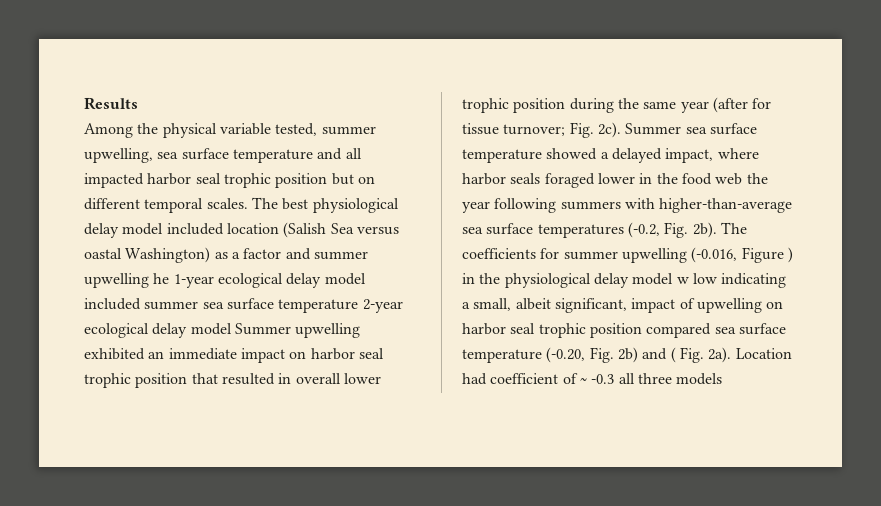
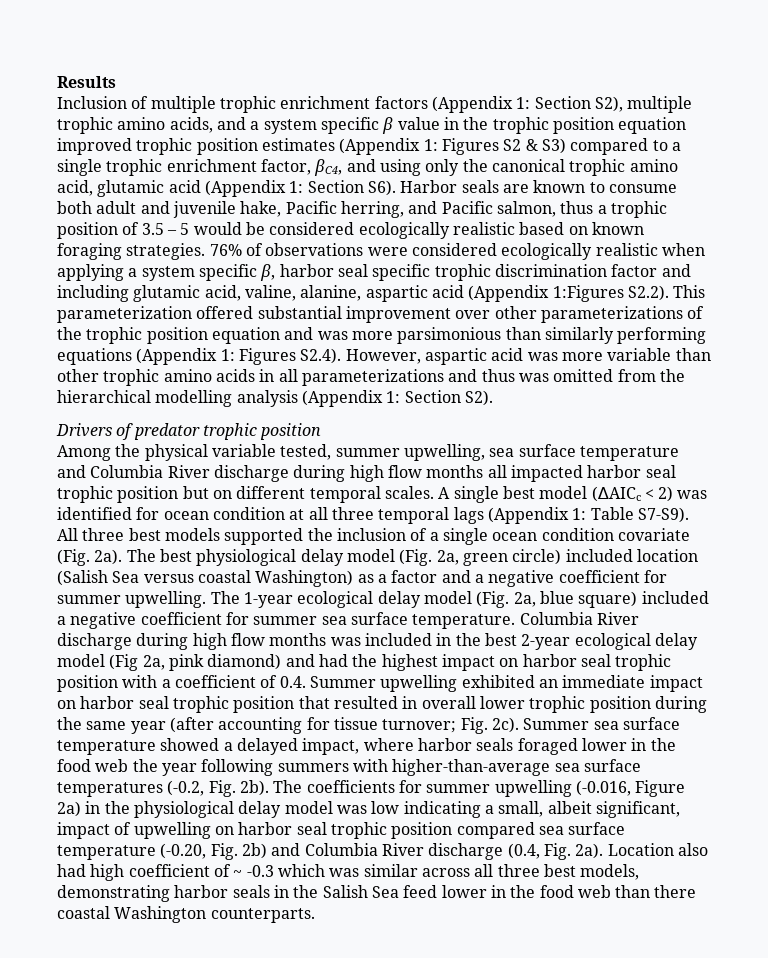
+ Inclusion of multiple trophic enrichment factors (Appendix 1: Section S2), multiple trophic amino acids, and a system specific β value in the trophic position equation improved trophic position estimates (Appendix 1: Figures S2 & S3) compared to a single trophic enrichment factor, βC4, and using only the canonical trophic amino acid, glutamic acid (Appendix 1: Section S6). Harbor seals are known to consume both adult and juvenile hake, Pacific herring, and Pacific salmon, thus a trophic position of 3.5 – 5 would be considered ecologically realistic based on known foraging strategies. 76% of observations were considered ecologically realistic when applying a system specific β, harbor seal specific trophic discrimination factor and including glutamic acid, valine, alanine, aspartic acid (Appendix 1:Figures S2.2). This parameterization offered substantial improvement over other parameterizations of the trophic position equation and was more parsimonious than similarly performing equations (Appendix 1: Figures S2.4). However, aspartic acid was more variable than other trophic amino acids in all parameterizations and thus was omitted from the hierarchical modelling analysis (Appendix 1: Section S2).
+ Drivers of predator trophic position
- Among the physical variable tested, summer upwelling, sea surface temperature and all impacted harbor seal trophic position but on different temporal scales.
+ Among the physical variable tested, summer upwelling, sea surface temperature and Columbia River discharge during high flow months all impacted harbor seal trophic position but on different temporal scales.
+ A single best model (∆AICc < 2) was identified for ocean condition at all three temporal lags (Appendix 1: Table S7-S9). All three best models supported the inclusion of a single ocean condition covariate (Fig. 2a).
- The best physiological delay model included location (Salish Sea versus oastal Washington) as a factor and summer upwelling he 1-year ecological delay model included summer sea surface temperature 2-year ecological delay model Summer upwelling exhibited an immediate impact on harbor seal trophic position that resulted in overall lower trophic position during the same year (after for tissue turnover; Fig. 2c).
+ The best physiological delay model (Fig. 2a, green circle) included location (Salish Sea versus coastal Washington) as a factor and a negative coefficient for summer upwelling. The 1-year ecological delay model (Fig. 2a, blue square) included a negative coefficient for summer sea surface temperature. Columbia River discharge during high flow months was included in the best 2-year ecological delay model (Fig 2a, pink diamond) and had the highest impact on harbor seal trophic position with a coefficient of 0.4. Summer upwelling exhibited an immediate impact on harbor seal trophic position that resulted in overall lower trophic position during the same year (after accounting for tissue turnover; Fig. 2c).
- The coefficients for summer upwelling (-0.016, Figure ) in the physiological delay model w low indicating a small, albeit significant, impact of upwelling on harbor seal trophic position compared sea surface temperature (-0.20, Fig. 2b) and ( Fig. 2a). Location had coefficient of ~ -0.3 all three models
+ The coefficients for summer upwelling (-0.016, Figure 2a) in the physiological delay model was low indicating a small, albeit significant, impact of upwelling on harbor seal trophic position compared sea surface temperature (-0.20, Fig. 2b) and Columbia River discharge (0.4, Fig. 2a). Location also had high coefficient of ~ -0.3 which was similar across all three best models, demonstrating harbor seals in the Salish Sea feed lower in the food web than there coastal Washington counterparts.

